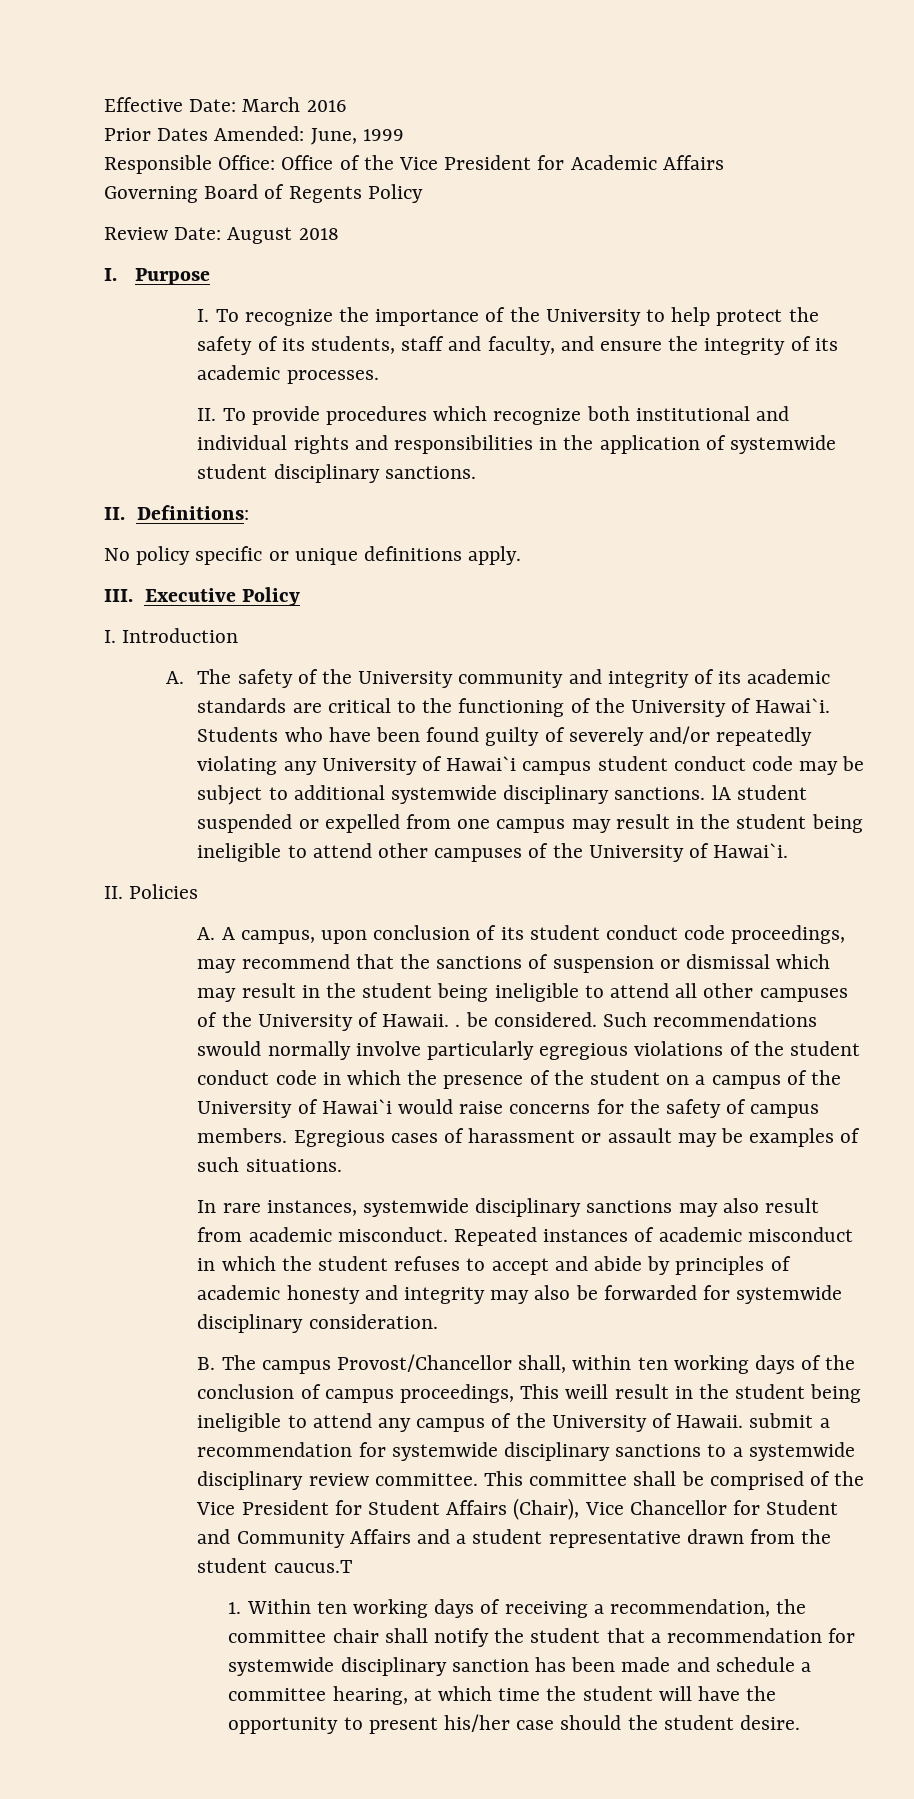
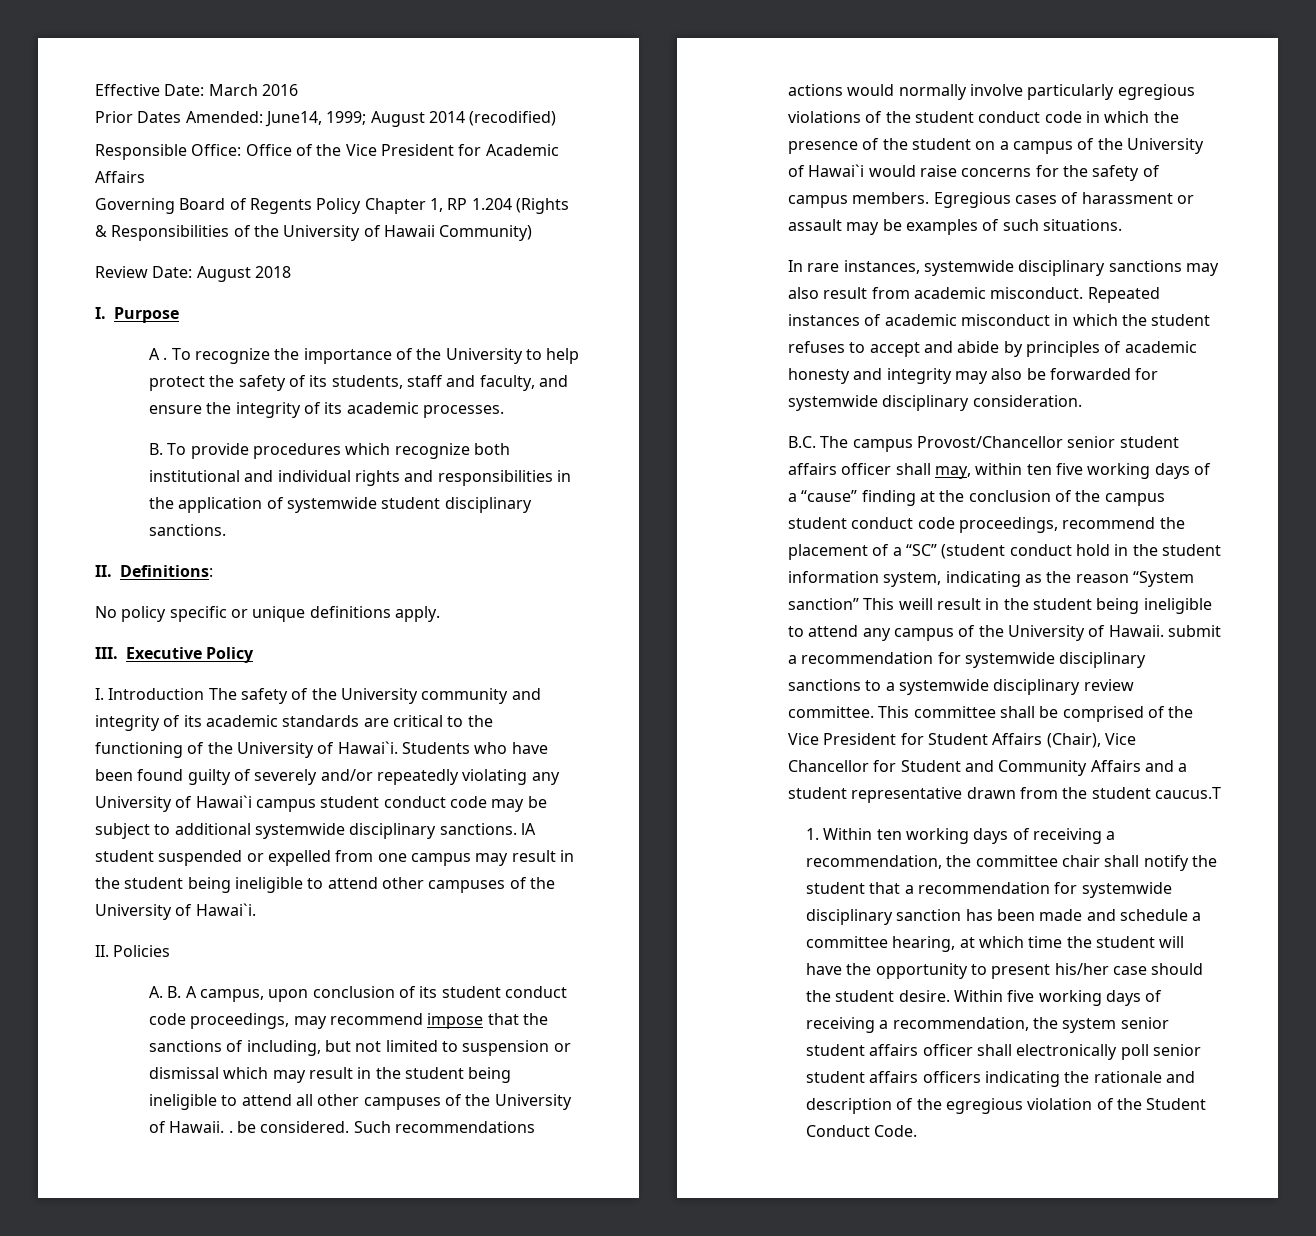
- Prior Dates Amended: June, 1999
+ Prior Dates Amended: June14, 1999; August 2014 (recodified)
- Governing Board of Regents Policy
+ Governing Board of Regents Policy Chapter 1, RP 1.204 (Rights & Responsibilities of the University of Hawaii Community)
- I. To recognize the importance of the University to help protect the safety of its students, staff and faculty, and ensure the integrity of its academic processes.
+ A . To recognize the importance of the University to help protect the safety of its students, staff and faculty, and ensure the integrity of its academic processes.
- II. To provide procedures which recognize both institutional and individual rights and responsibilities in the application of systemwide student disciplinary sanctions.
+ B. To provide procedures which recognize both institutional and individual rights and responsibilities in the application of systemwide student disciplinary sanctions.
- I. Introduction
- A. The safety of the University community and integrity of its academic standards are critical to the functioning of the University of Hawai`i.
+ I. Introduction The safety of the University community and integrity of its academic standards are critical to the functioning of the University of Hawai`i.
- A. A campus, upon conclusion of its student conduct code proceedings, may recommend that the sanctions of suspension or dismissal which may result in the student being ineligible to attend all other campuses of the University of Hawaii. . be considered.
+ A. B. A campus, upon conclusion of its student conduct code proceedings, may recommend impose that the sanctions of including, but not limited to suspension or dismissal which may result in the student being ineligible to attend all other campuses of the University of Hawaii. . be considered.
- Such recommendations swould normally involve particularly egregious violations of the student conduct code in which the presence of the student on a campus of the University of Hawai`i would raise concerns for the safety of campus members.
+ Such recommendations actions would normally involve particularly egregious violations of the student conduct code in which the presence of the student on a campus of the University of Hawai`i would raise concerns for the safety of campus members.
- B. The campus Provost/Chancellor shall, within ten working days of the conclusion of campus proceedings, This weill result in the student being ineligible to attend any campus of the University of Hawaii. submit a recommendation for systemwide disciplinary sanctions to a systemwide disciplinary review committee.
+ B.C. The campus Provost/Chancellor senior student affairs officer shall may, within ten five working days of a “cause” finding at the conclusion of the campus student conduct code proceedings, recommend the placement of a “SC” (student conduct hold in the student information system, indicating as the reason “System sanction” This weill result in the student being ineligible to attend any campus of the University of Hawaii. submit a recommendation for systemwide disciplinary sanctions to a systemwide disciplinary review committee.
+ Within five working days of receiving a recommendation, the system senior student affairs officer shall electronically poll senior student affairs officers indicating the rationale and description of the egregious violation of the Student Conduct Code.

